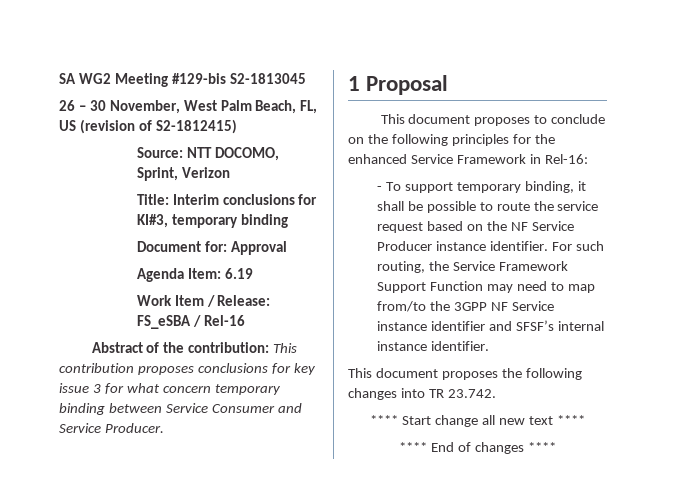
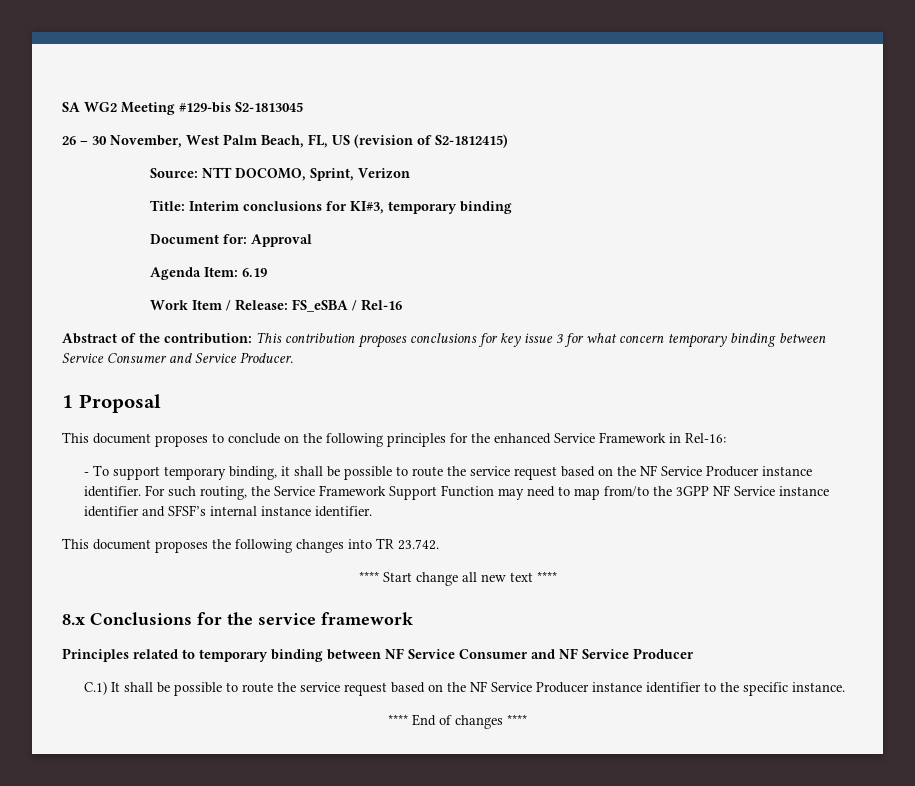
+ 8.x Conclusions for the service framework
+ Principles related to temporary binding between NF Service Consumer and NF Service Producer
+ C.1) It shall be possible to route the service request based on the NF Service Producer instance identifier to the specific instance.

